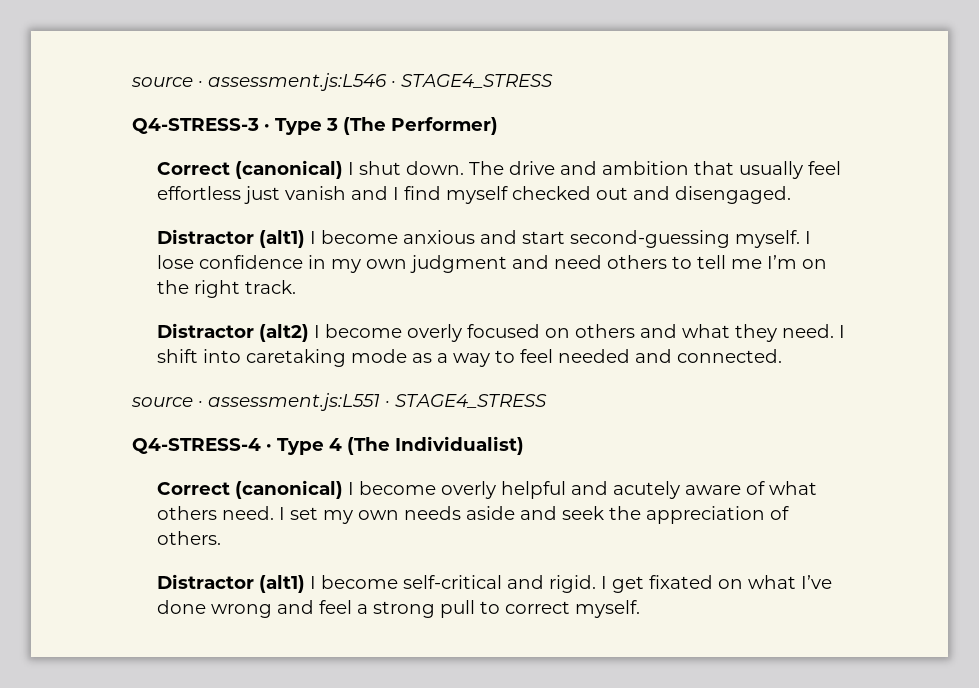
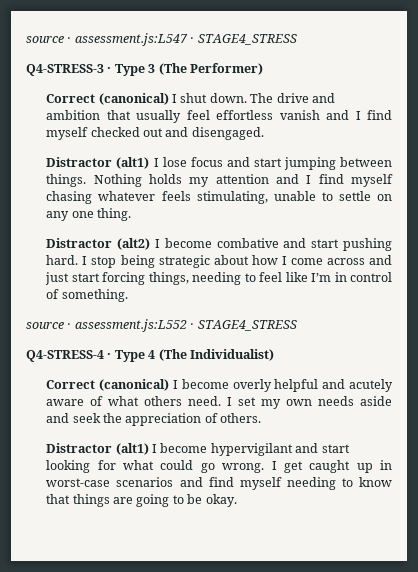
- source · assessment.js:L546 · STAGE4_STRESS
+ source · assessment.js:L547 · STAGE4_STRESS
- The drive and ambition that usually feel effortless just vanish and I find myself checked out and disengaged.
+ The drive and ambition that usually feel effortless vanish and I find myself checked out and disengaged.
- Distractor (alt1) I become anxious and start second-guessing myself. I lose confidence in my own judgment and need others to tell me I’m on the right track.
- Distractor (alt2) I become overly focused on others and what they need. I shift into caretaking mode as a way to feel needed and connected.
- source · assessment.js:L551 · STAGE4_STRESS
+ Distractor (alt1) I lose focus and start jumping between things. Nothing holds my attention and I find myself chasing whatever feels stimulating, unable to settle on any one thing.
+ Distractor (alt2) I become combative and start pushing hard. I stop being strategic about how I come across and just start forcing things, needing to feel like I’m in control of something.
+ source · assessment.js:L552 · STAGE4_STRESS
- Distractor (alt1) I become self-critical and rigid. I get fixated on what I’ve done wrong and feel a strong pull to correct myself.
+ Distractor (alt1) I become hypervigilant and start looking for what could go wrong. I get caught up in worst-case scenarios and find myself needing to know that things are going to be okay.

